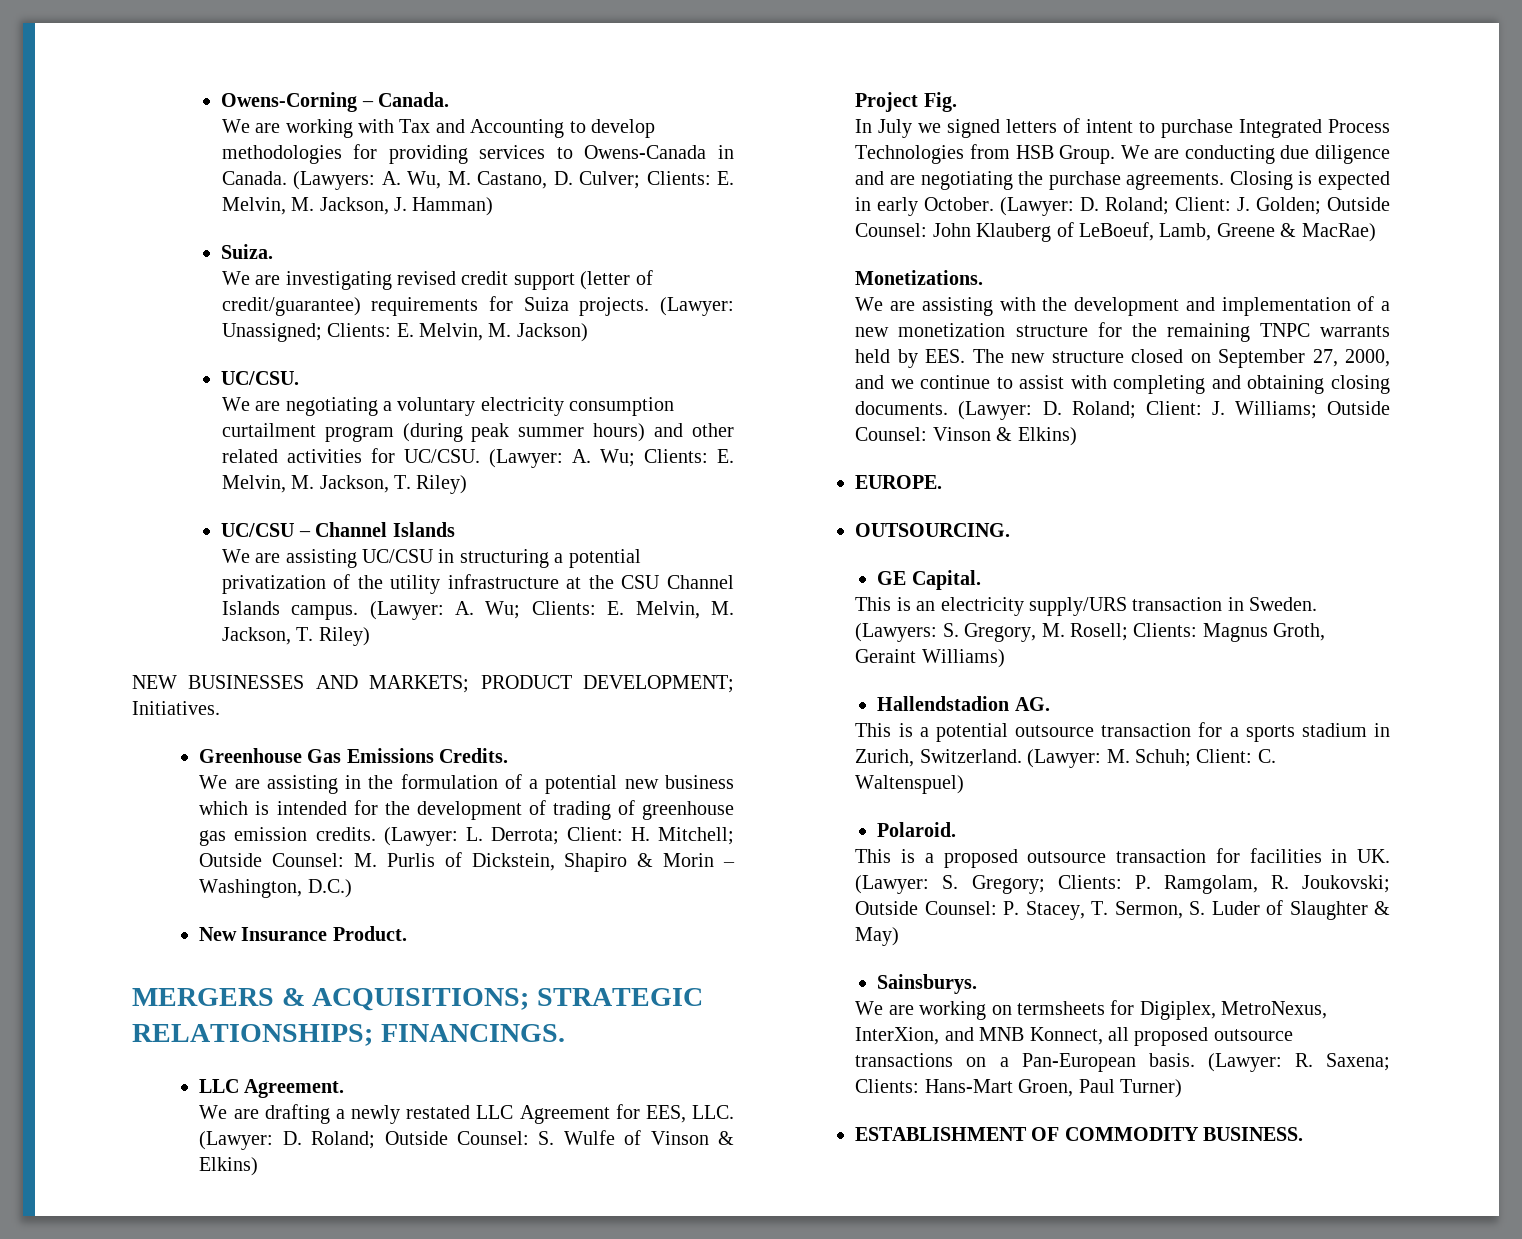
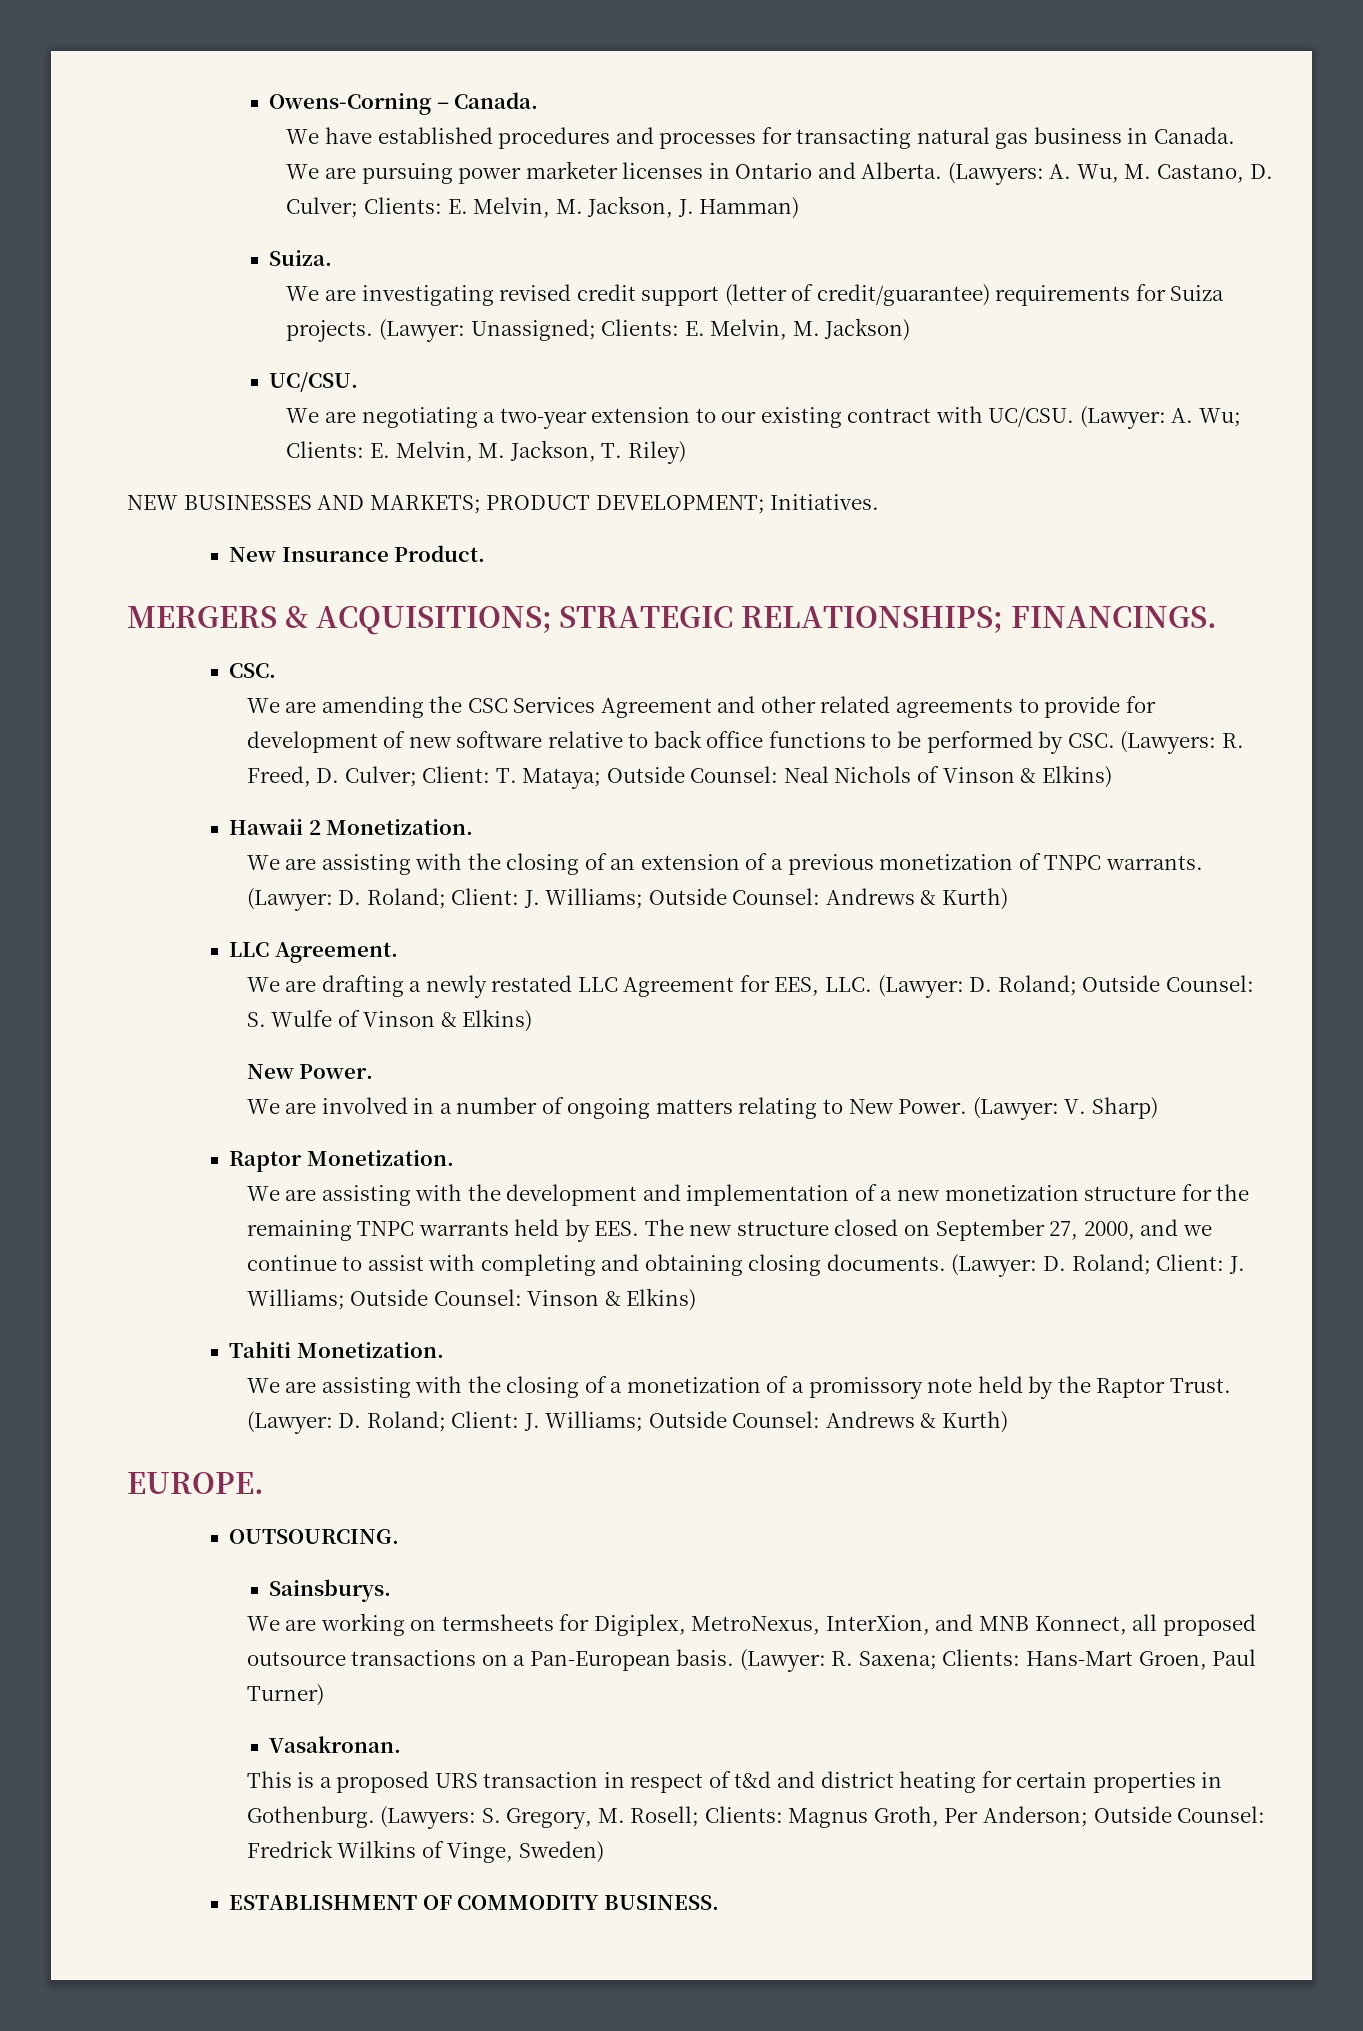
- We are working with Tax and Accounting to develop methodologies for providing services to Owens-Canada in Canada.
+ We have established procedures and processes for transacting natural gas business in Canada. We are pursuing power marketer licenses in Ontario and Alberta.
- We are negotiating a voluntary electricity consumption curtailment program (during peak summer hours) and other related activities for UC/CSU.
+ We are negotiating a two-year extension to our existing contract with UC/CSU.
- UC/CSU – Channel Islands
- We are assisting UC/CSU in structuring a potential privatization of the utility infrastructure at the CSU Channel Islands campus. (Lawyer: A. Wu; Clients: E. Melvin, M. Jackson, T. Riley)
- Greenhouse Gas Emissions Credits.
- We are assisting in the formulation of a potential new business which is intended for the development of trading of greenhouse gas emission credits. (Lawyer: L. Derrota; Client: H. Mitchell; Outside Counsel: M. Purlis of Dickstein, Shapiro & Morin – Washington, D.C.)
  MERGERS & ACQUISITIONS; STRATEGIC RELATIONSHIPS; FINANCINGS.
+ CSC.
+ We are amending the CSC Services Agreement and other related agreements to provide for development of new software relative to back office functions to be performed by CSC. (Lawyers: R. Freed, D. Culver; Client: T. Mataya; Outside Counsel: Neal Nichols of Vinson & Elkins)
+ Hawaii 2 Monetization.
+ We are assisting with the closing of an extension of a previous monetization of TNPC warrants. (Lawyer: D. Roland; Client: J. Williams; Outside Counsel: Andrews & Kurth)
  We are drafting a newly restated LLC Agreement for EES, LLC. (Lawyer: D. Roland; Outside Counsel: S. Wulfe of Vinson & Elkins)
- Project Fig.
- In July we signed letters of intent to purchase Integrated Process Technologies from HSB Group. We are conducting due diligence and are negotiating the purchase agreements. Closing is expected in early October. (Lawyer: D. Roland; Client: J. Golden; Outside Counsel: John Klauberg of LeBoeuf, Lamb, Greene & MacRae)
- Monetizations.
+ New Power.
+ We are involved in a number of ongoing matters relating to New Power. (Lawyer: V. Sharp)
+ Raptor Monetization.
+ Tahiti Monetization.
+ We are assisting with the closing of a monetization of a promissory note held by the Raptor Trust. (Lawyer: D. Roland; Client: J. Williams; Outside Counsel: Andrews & Kurth)
  EUROPE.
  OUTSOURCING.
- GE Capital.
- This is an electricity supply/URS transaction in Sweden. (Lawyers: S. Gregory, M. Rosell; Clients: Magnus Groth, Geraint Williams)
- Hallendstadion AG.
- This is a potential outsource transaction for a sports stadium in Zurich, Switzerland. (Lawyer: M. Schuh; Client: C. Waltenspuel)
- Polaroid.
- This is a proposed outsource transaction for facilities in UK. (Lawyer: S. Gregory; Clients: P. Ramgolam, R. Joukovski; Outside Counsel: P. Stacey, T. Sermon, S. Luder of Slaughter & May)
+ Vasakronan.
+ This is a proposed URS transaction in respect of t&d and district heating for certain properties in Gothenburg. (Lawyers: S. Gregory, M. Rosell; Clients: Magnus Groth, Per Anderson; Outside Counsel: Fredrick Wilkins of Vinge, Sweden)

